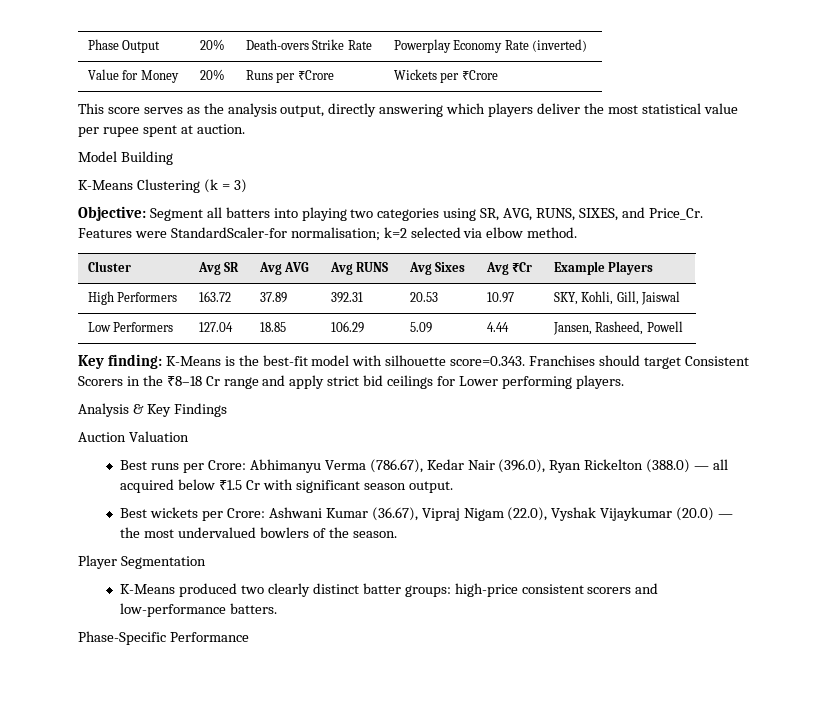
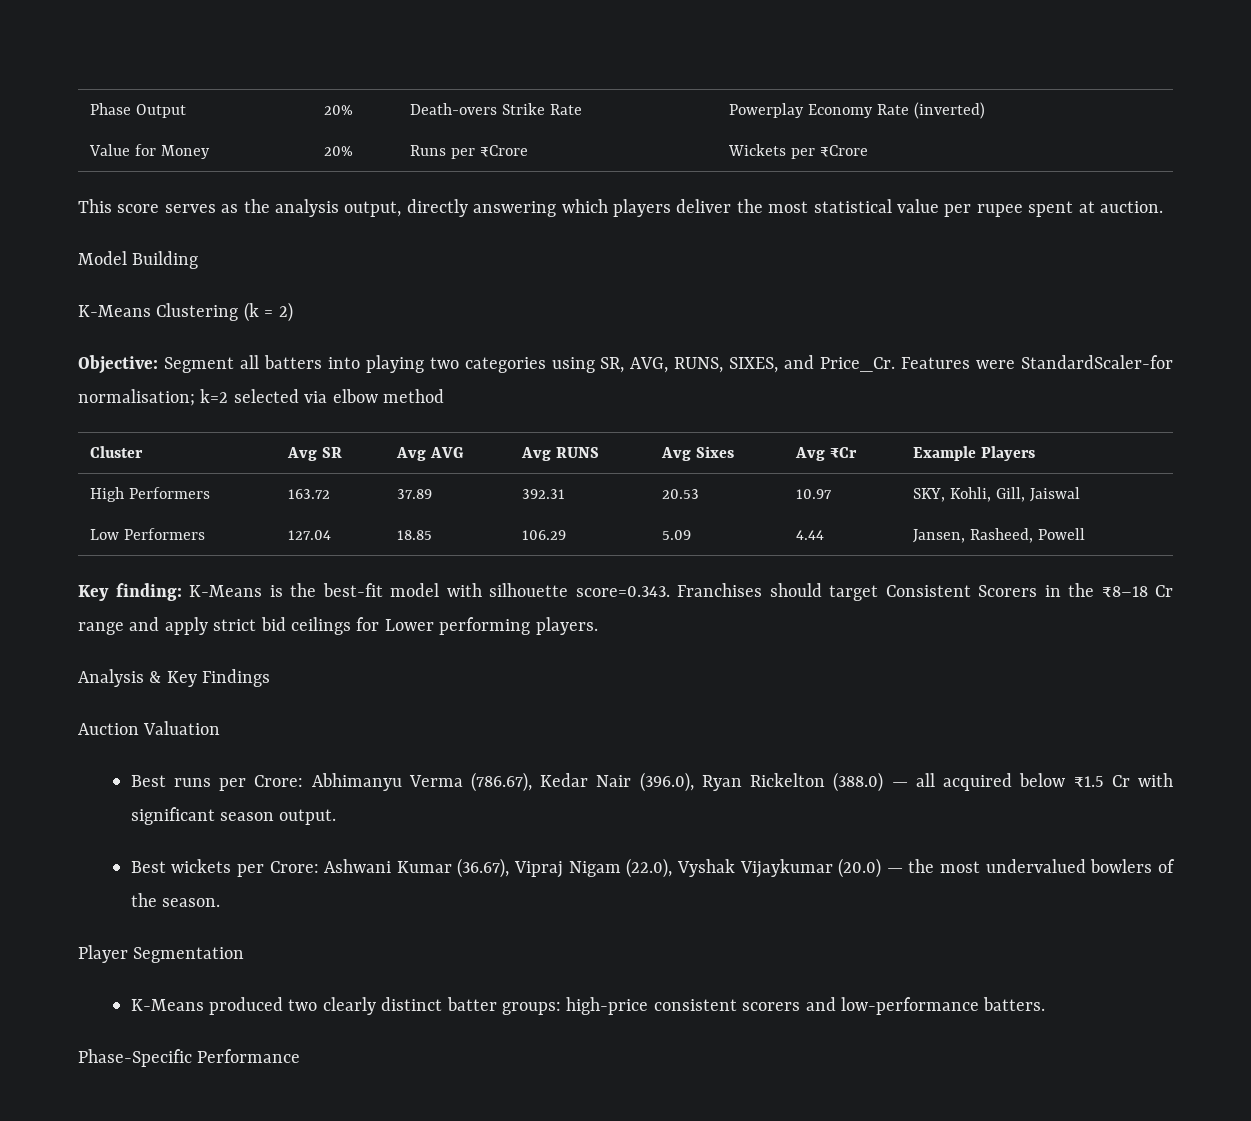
- K-Means Clustering (k = 3)
+ K-Means Clustering (k = 2)
- Features were StandardScaler-for normalisation; k=2 selected via elbow method.
+ Features were StandardScaler-for normalisation; k=2 selected via elbow method

